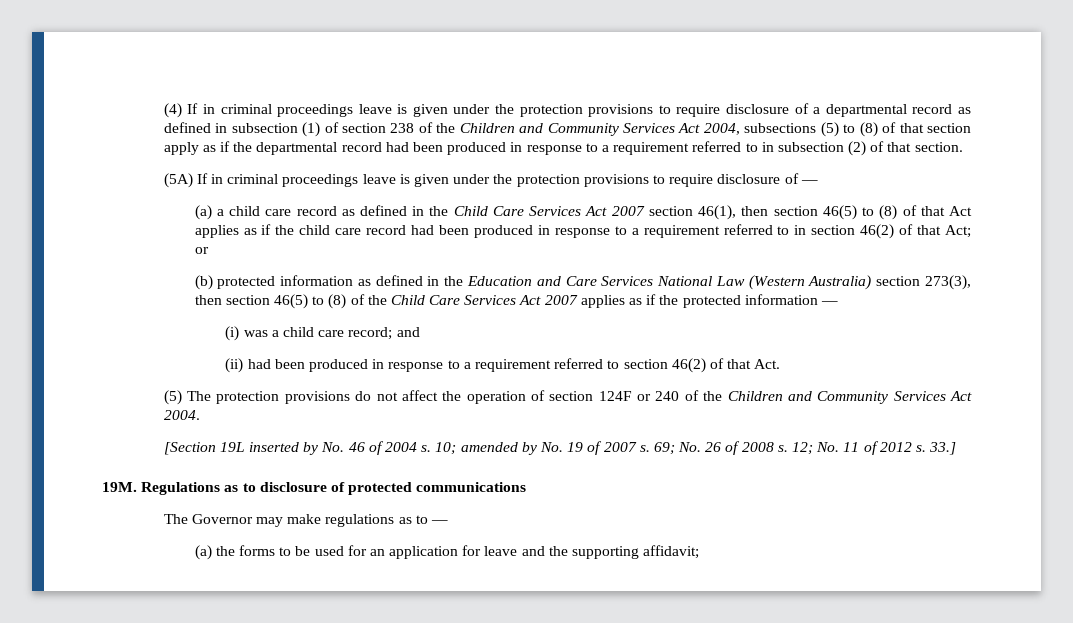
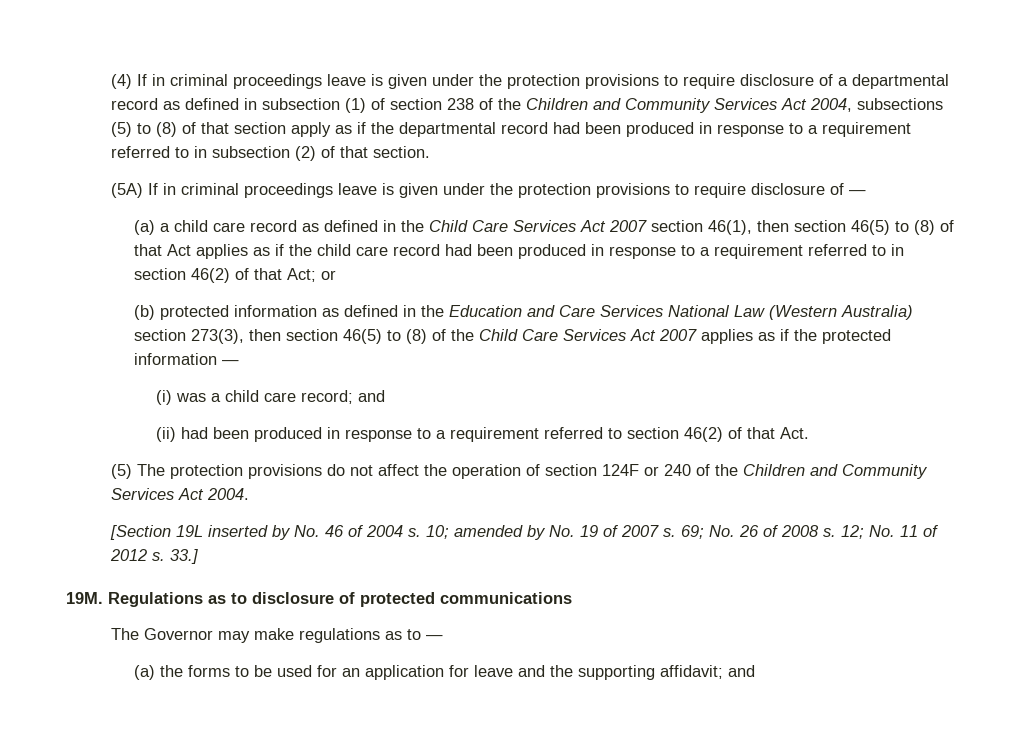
- (a) the forms to be used for an application for leave and the supporting affidavit;
+ (a) the forms to be used for an application for leave and the supporting affidavit; and

